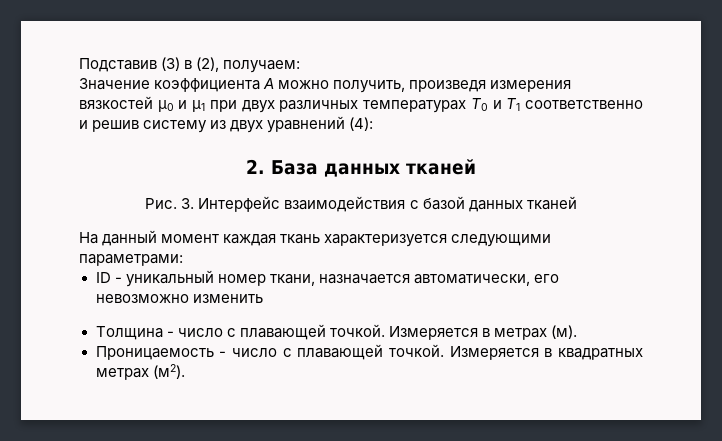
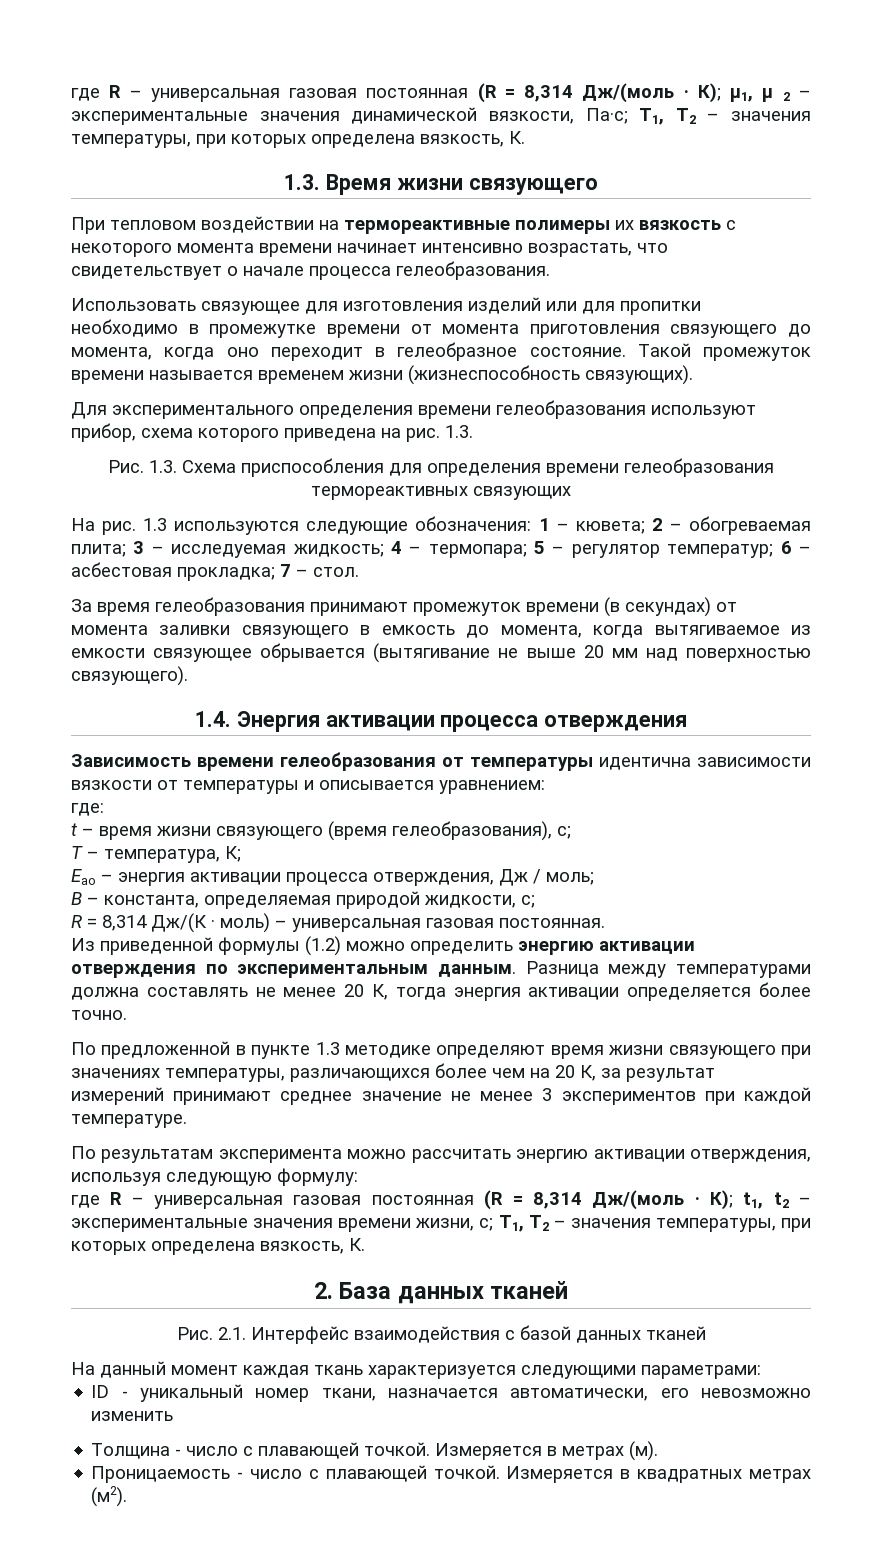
- Подставив (3) в (2), получаем:
- Значение коэффициента A можно получить, произведя измерения вязкостей μ0 и μ1 при двух различных температурах T0 и T1 соответственно и решив систему из двух уравнений (4):
+ где R – универсальная газовая постоянная (R = 8,314 Дж/(моль · К); µ1, µ 2 – экспериментальные значения динамической вязкости, Па·с; Т1, Т2 – значения температуры, при которых определена вязкость, К.
+ 1.3. Время жизни связующего
+ При тепловом воздействии на термореактивные полимеры их вязкость с некоторого момента времени начинает интенсивно возрастать, что свидетельствует о начале процесса гелеобразования.
+ Использовать связующее для изготовления изделий или для пропитки необходимо в промежутке времени от момента приготовления связующего до момента, когда оно переходит в гелеобразное состояние. Такой промежуток времени называется временем жизни (жизнеспособность связующих).
+ Для экспериментального определения времени гелеобразования используют прибор, схема которого приведена на рис. 1.3.
+ Рис. 1.3. Схема приспособления для определения времени гелеобразования термореактивных связующих
+ На рис. 1.3 используются следующие обозначения: 1 – кювета; 2 – обогреваемая плита; 3 – исследуемая жидкость; 4 – термопара; 5 – регулятор температур; 6 – асбестовая прокладка; 7 – стол.
+ За время гелеобразования принимают промежуток времени (в секундах) от момента заливки связующего в емкость до момента, когда вытягиваемое из емкости связующее обрывается (вытягивание не выше 20 мм над поверхностью связующего).
+ 1.4. Энергия активации процесса отверждения
+ Зависимость времени гелеобразования от температуры идентична зависимости вязкости от температуры и описывается уравнением:
+ где:
+ t – время жизни связующего (время гелеобразования), с;
+ T – температура, К;
+ Eао – энергия активации процесса отверждения, Дж / моль;
+ B – константа, определяемая природой жидкости, с;
+ R = 8,314 Дж/(К · моль) – универсальная газовая постоянная.
+ Из приведенной формулы (1.2) можно определить энергию активации отверждения по экспериментальным данным. Разница между температурами должна составлять не менее 20 К, тогда энергия активации определяется более точно.
+ По предложенной в пункте 1.3 методике определяют время жизни связующего при значениях температуры, различающихся более чем на 20 К, за результат измерений принимают среднее значение не менее 3 экспериментов при каждой температуре.
+ По результатам эксперимента можно рассчитать энергию активации отверждения, используя следующую формулу:
+ где R – универсальная газовая постоянная (R = 8,314 Дж/(моль · К); t1, t2 – экспериментальные значения времени жизни, с; Т1, Т2 – значения температуры, при которых определена вязкость, К.
- Рис. 3. Интерфейс взаимодействия с базой данных тканей
+ Рис. 2.1. Интерфейс взаимодействия с базой данных тканей

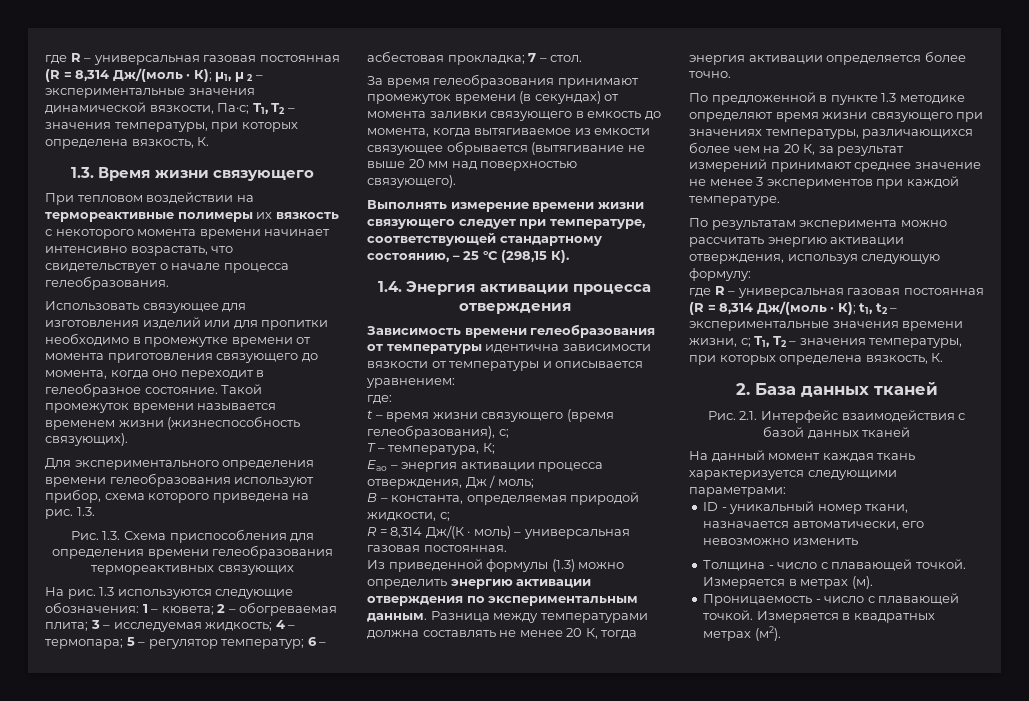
+ Выполнять измерение времени жизни связующего следует при температуре, соответствующей стандартному состоянию, – 25 °C (298,15 К).
- Из приведенной формулы (1.2) можно определить энергию активации отверждения по экспериментальным данным.
+ Из приведенной формулы (1.3) можно определить энергию активации отверждения по экспериментальным данным.

